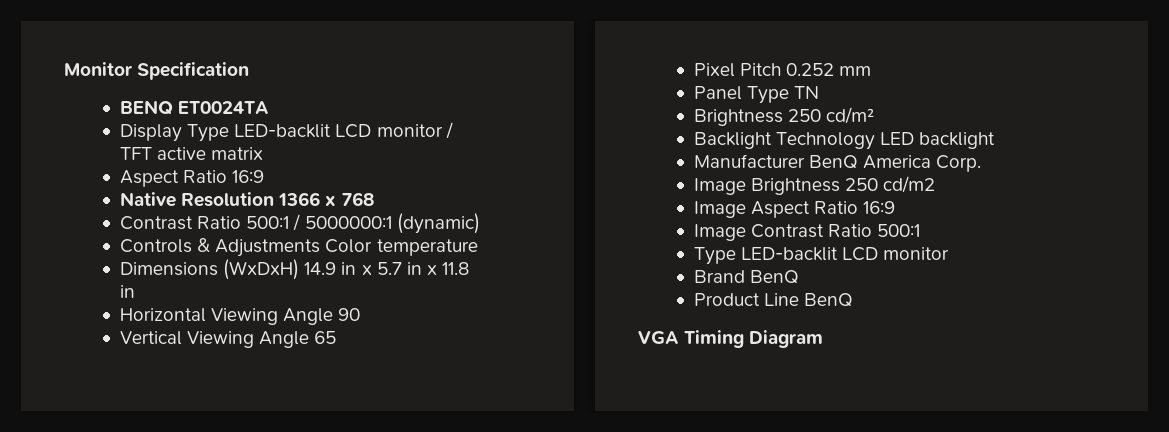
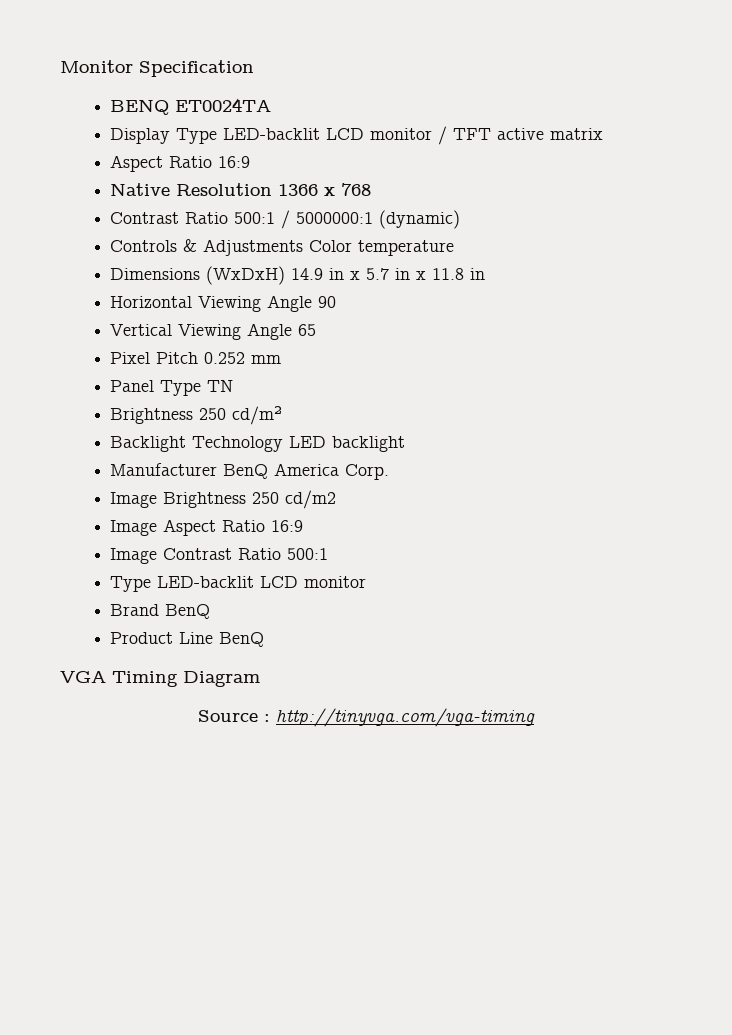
+ Source : http://tinyvga.com/vga-timing

